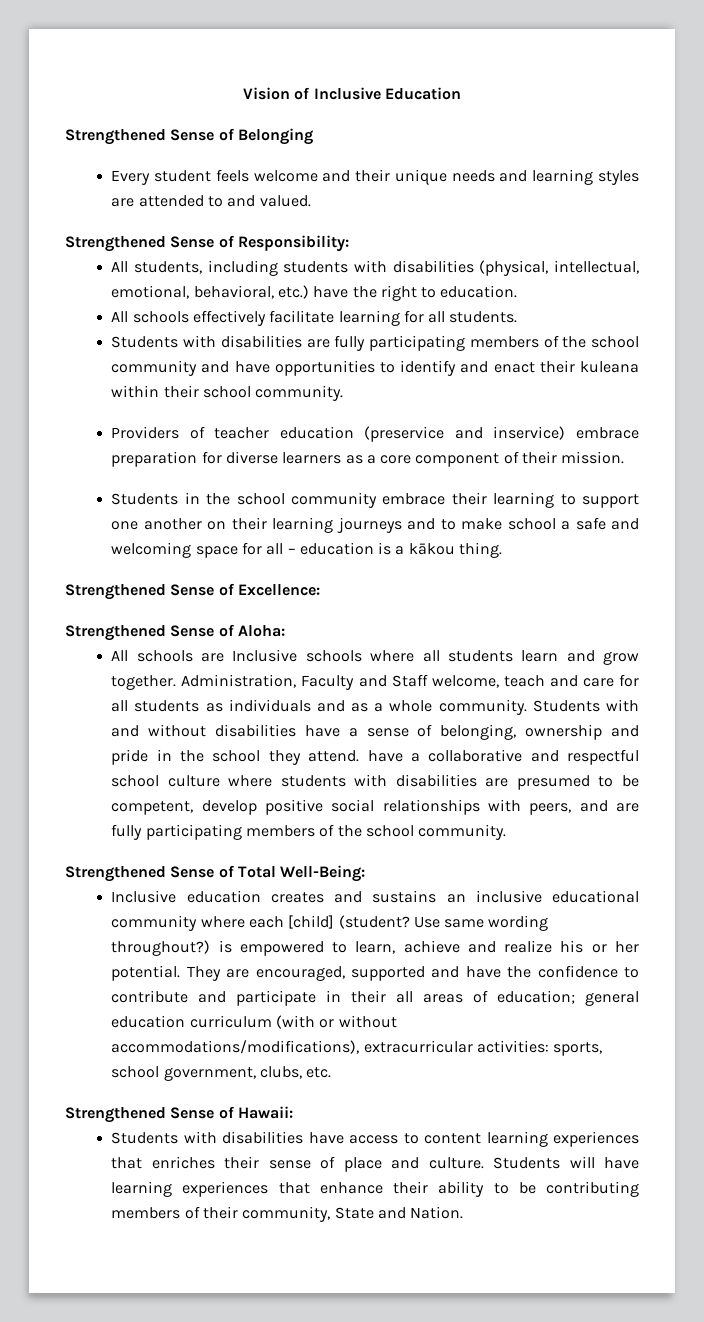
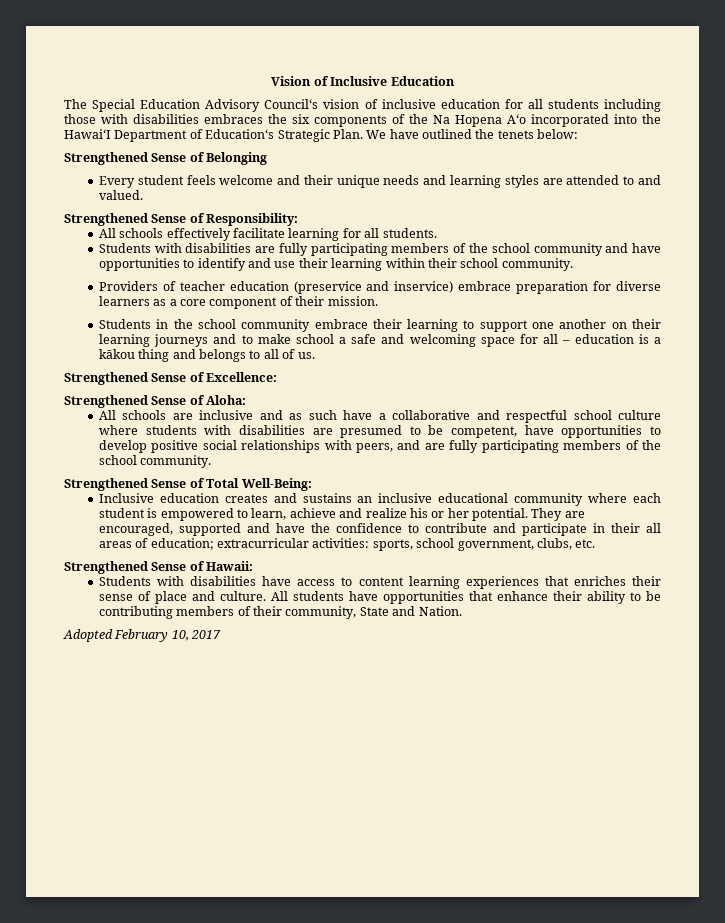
+ The Special Education Advisory Councilʻs vision of inclusive education for all students including those with disabilities embraces the six components of the Na Hopena Aʻo incorporated into the HawaiʻI Department of Educationʻs Strategic Plan. We have outlined the tenets below:
- All students, including students with disabilities (physical, intellectual, emotional, behavioral, etc.) have the right to education.
- Students with disabilities are fully participating members of the school community and have opportunities to identify and enact their kuleana within their school community.
+ Students with disabilities are fully participating members of the school community and have opportunities to identify and use their learning within their school community.
- Students in the school community embrace their learning to support one another on their learning journeys and to make school a safe and welcoming space for all – education is a kākou thing.
+ Students in the school community embrace their learning to support one another on their learning journeys and to make school a safe and welcoming space for all – education is a kākou thing and belongs to all of us.
- All schools are Inclusive schools where all students learn and grow together. Administration, Faculty and Staff welcome, teach and care for all students as individuals and as a whole community. Students with and without disabilities have a sense of belonging, ownership and pride in the school they attend. have a collaborative and respectful school culture where students with disabilities are presumed to be competent, develop positive social relationships with peers, and are fully participating members of the school community.
+ All schools are inclusive and as such have a collaborative and respectful school culture where students with disabilities are presumed to be competent, have opportunities to develop positive social relationships with peers, and are fully participating members of the school community.
- Inclusive education creates and sustains an inclusive educational community where each [child] (student? Use same wording throughout?) is empowered to learn, achieve and realize his or her potential.
+ Inclusive education creates and sustains an inclusive educational community where each student is empowered to learn, achieve and realize his or her potential.
- They are encouraged, supported and have the confidence to contribute and participate in their all areas of education; general education curriculum (with or without accommodations/modifications), extracurricular activities: sports, school government, clubs, etc.
+ They are encouraged, supported and have the confidence to contribute and participate in their all areas of education; extracurricular activities: sports, school government, clubs, etc.
- Students will have learning experiences that enhance their ability to be contributing members of their community, State and Nation.
+ All students have opportunities that enhance their ability to be contributing members of their community, State and Nation.
+ Adopted February 10, 2017

